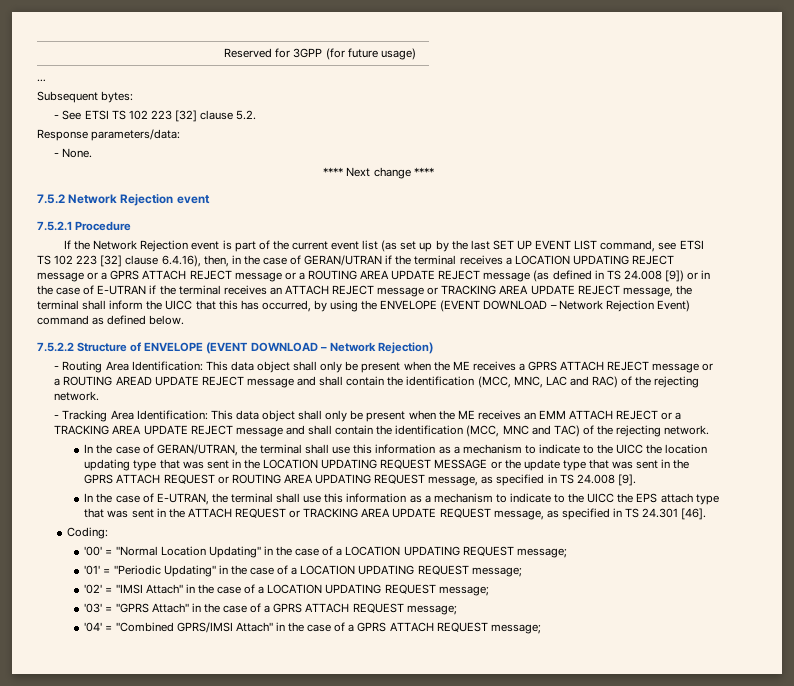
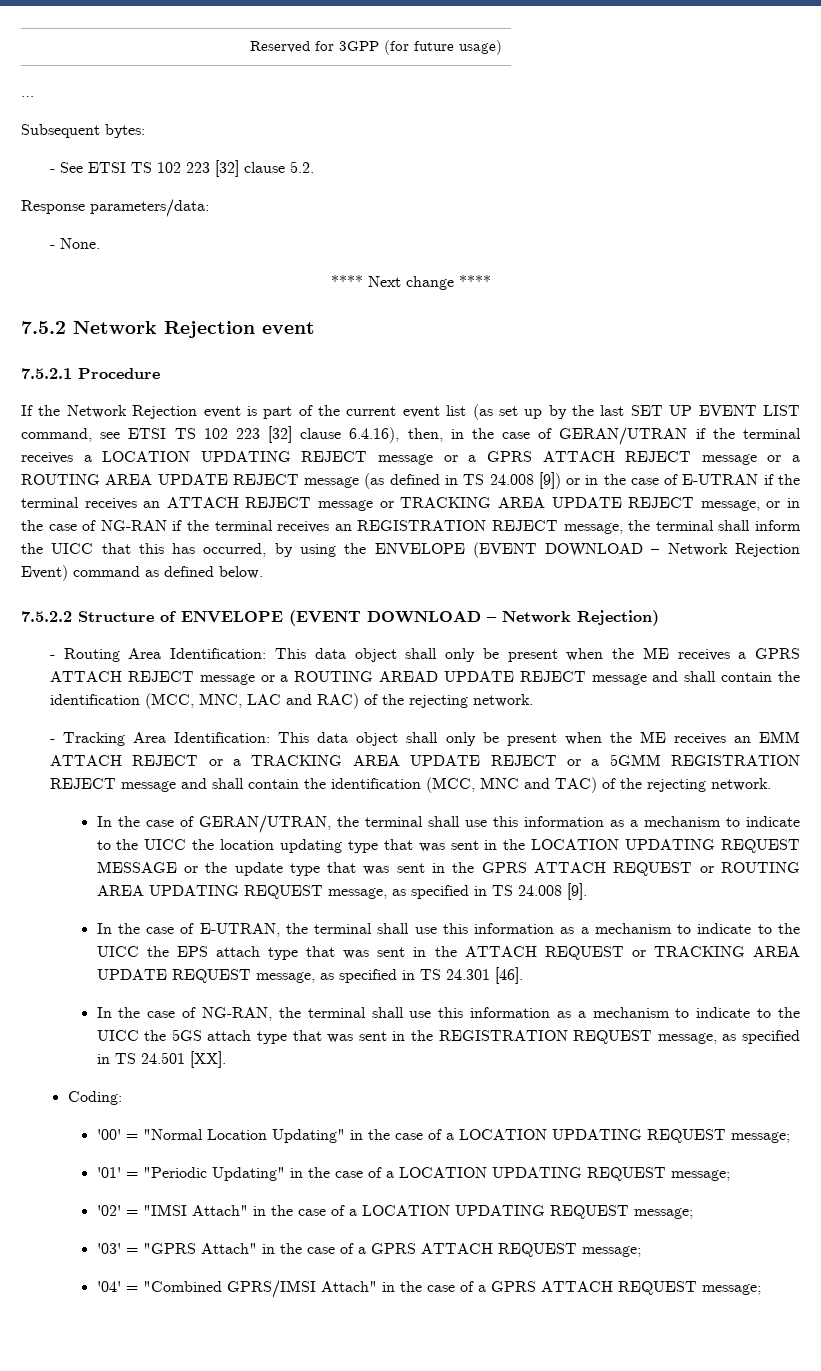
- If the Network Rejection event is part of the current event list (as set up by the last SET UP EVENT LIST command, see ETSI TS 102 223 [32] clause 6.4.16), then, in the case of GERAN/UTRAN if the terminal receives a LOCATION UPDATING REJECT message or a GPRS ATTACH REJECT message or a ROUTING AREA UPDATE REJECT message (as defined in TS 24.008 [9]) or in the case of E-UTRAN if the terminal receives an ATTACH REJECT message or TRACKING AREA UPDATE REJECT message, the terminal shall inform the UICC that this has occurred, by using the ENVELOPE (EVENT DOWNLOAD – Network Rejection Event) command as defined below.
+ If the Network Rejection event is part of the current event list (as set up by the last SET UP EVENT LIST command, see ETSI TS 102 223 [32] clause 6.4.16), then, in the case of GERAN/UTRAN if the terminal receives a LOCATION UPDATING REJECT message or a GPRS ATTACH REJECT message or a ROUTING AREA UPDATE REJECT message (as defined in TS 24.008 [9]) or in the case of E-UTRAN if the terminal receives an ATTACH REJECT message or TRACKING AREA UPDATE REJECT message, or in the case of NG-RAN if the terminal receives an REGISTRATION REJECT message, the terminal shall inform the UICC that this has occurred, by using the ENVELOPE (EVENT DOWNLOAD – Network Rejection Event) command as defined below.
- - Tracking Area Identification: This data object shall only be present when the ME receives an EMM ATTACH REJECT or a TRACKING AREA UPDATE REJECT message and shall contain the identification (MCC, MNC and TAC) of the rejecting network.
+ - Tracking Area Identification: This data object shall only be present when the ME receives an EMM ATTACH REJECT or a TRACKING AREA UPDATE REJECT or a 5GMM REGISTRATION REJECT message and shall contain the identification (MCC, MNC and TAC) of the rejecting network.
+ In the case of NG-RAN, the terminal shall use this information as a mechanism to indicate to the UICC the 5GS attach type that was sent in the REGISTRATION REQUEST message, as specified in TS 24.501 [XX].

